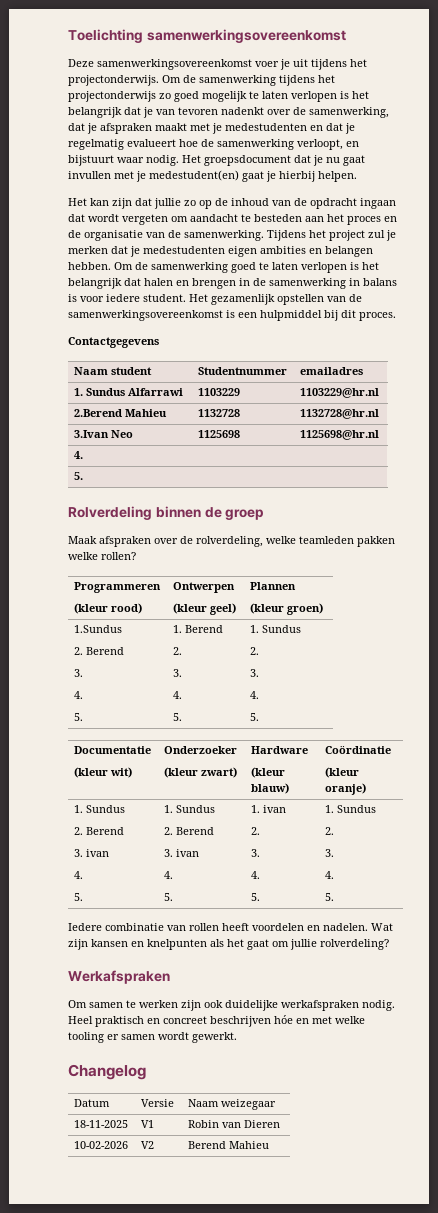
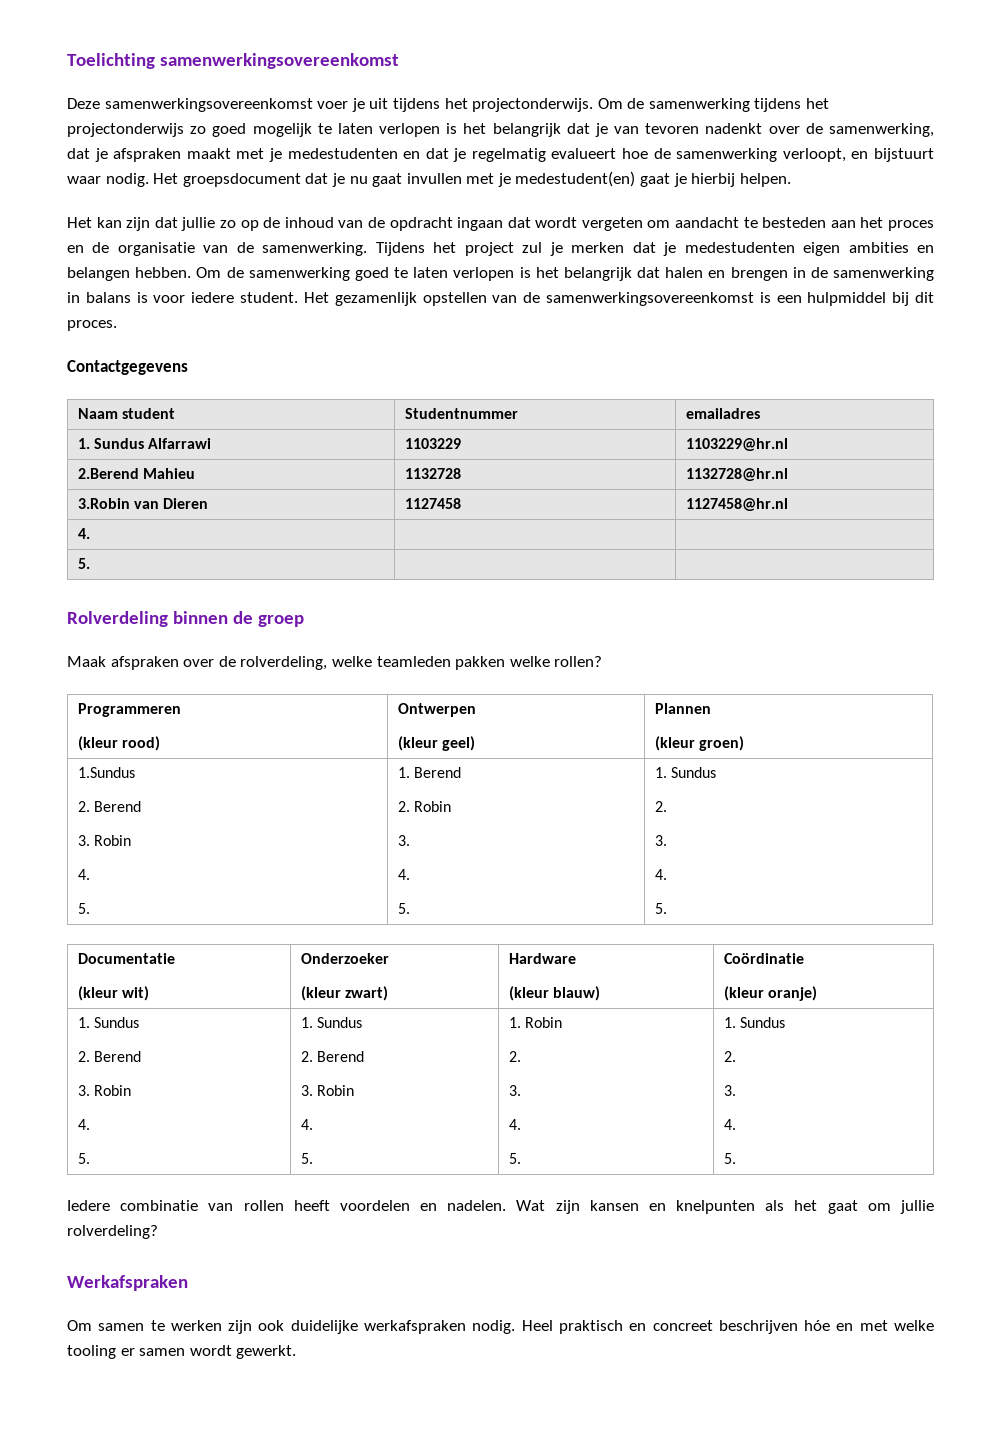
- 3.Ivan Neo | 1125698 | 1125698@hr.nl
+ 3.Robin van Dieren | 1127458 | 1127458@hr.nl
  1.Sundus
  2. Berend
- 3.
+ 3. Robin
  4.
  5. | 1. Berend
- 2.
+ 2. Robin
  Documentatie
  (kleur wit) | Onderzoeker
  (kleur zwart) | Hardware
  (kleur blauw) | Coördinatie
  (kleur oranje)
  1. Sundus
  2. Berend
- 3. ivan
+ 3. Robin
  4.
  5. | 1. Sundus
  2. Berend
- 3. ivan
+ 3. Robin
  4.
- 5. | 1. ivan
+ 5. | 1. Robin
- Changelog
- Datum | Versie | Naam weizegaar
- 18-11-2025 | V1 | Robin van Dieren
- 10-02-2026 | V2 | Berend Mahieu

